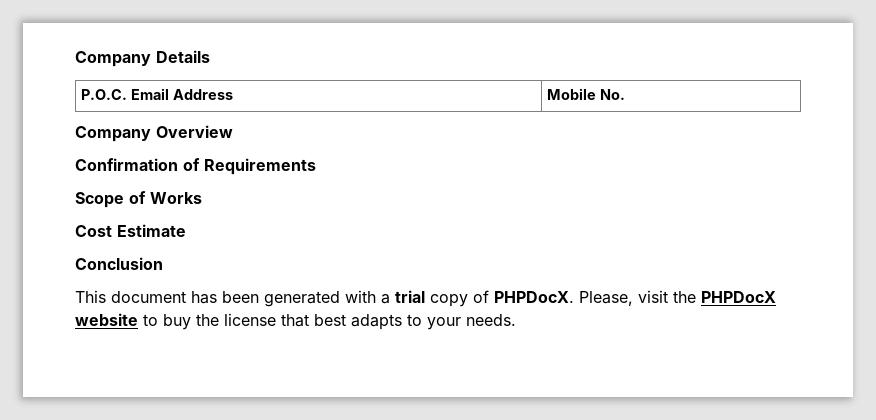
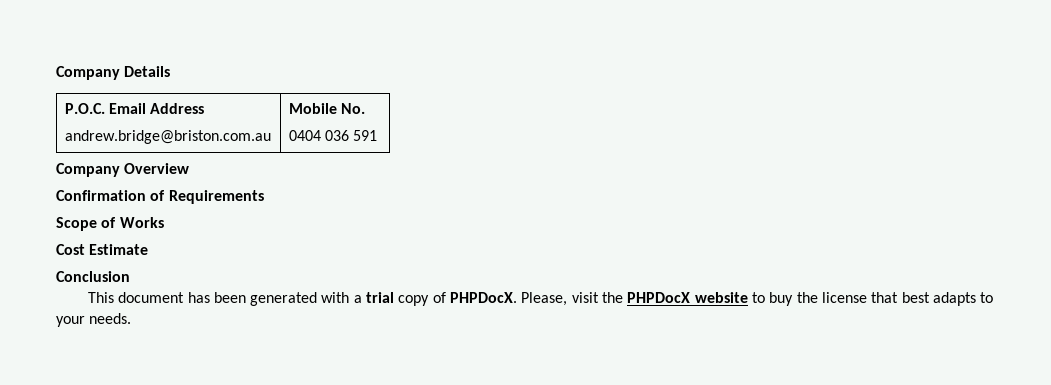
- P.O.C. Email Address | Mobile No.
+ P.O.C. Email Address
+ andrew.bridge@briston.com.au | Mobile No.
+ 0404 036 591

